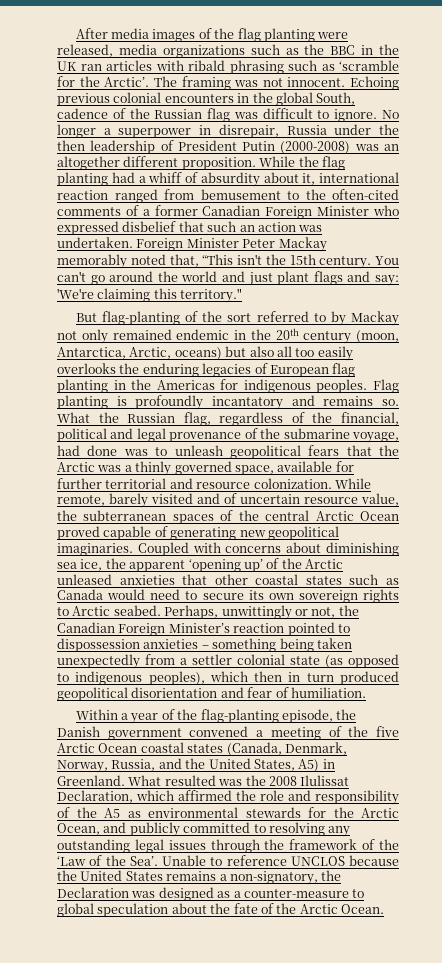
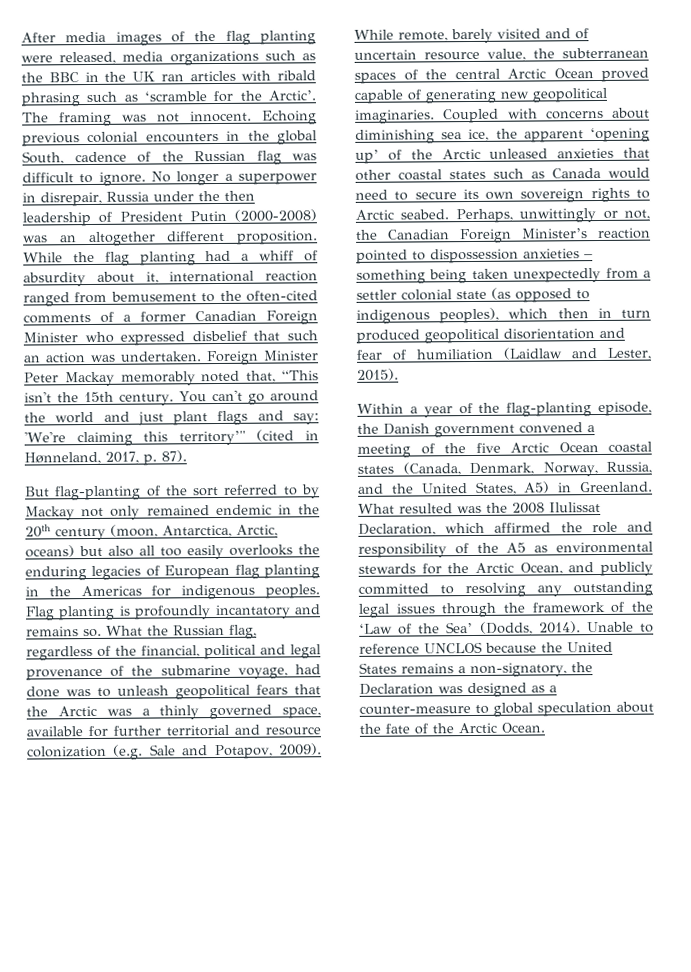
- You can't go around the world and just plant flags and say: 'We're claiming this territory."
+ You can't go around the world and just plant flags and say: 'We're claiming this territory’" (cited in Hønneland, 2017, p. 87).
- What the Russian flag, regardless of the financial, political and legal provenance of the submarine voyage, had done was to unleash geopolitical fears that the Arctic was a thinly governed space, available for further territorial and resource colonization.
+ What the Russian flag, regardless of the financial, political and legal provenance of the submarine voyage, had done was to unleash geopolitical fears that the Arctic was a thinly governed space, available for further territorial and resource colonization (e.g. Sale and Potapov, 2009).
- Perhaps, unwittingly or not, the Canadian Foreign Minister’s reaction pointed to dispossession anxieties – something being taken unexpectedly from a settler colonial state (as opposed to indigenous peoples), which then in turn produced geopolitical disorientation and fear of humiliation.
+ Perhaps, unwittingly or not, the Canadian Foreign Minister’s reaction pointed to dispossession anxieties – something being taken unexpectedly from a settler colonial state (as opposed to indigenous peoples), which then in turn produced geopolitical disorientation and fear of humiliation (Laidlaw and Lester, 2015).
- What resulted was the 2008 Ilulissat Declaration, which affirmed the role and responsibility of the A5 as environmental stewards for the Arctic Ocean, and publicly committed to resolving any outstanding legal issues through the framework of the ‘Law of the Sea’.
+ What resulted was the 2008 Ilulissat Declaration, which affirmed the role and responsibility of the A5 as environmental stewards for the Arctic Ocean, and publicly committed to resolving any outstanding legal issues through the framework of the ‘Law of the Sea’ (Dodds, 2014).

